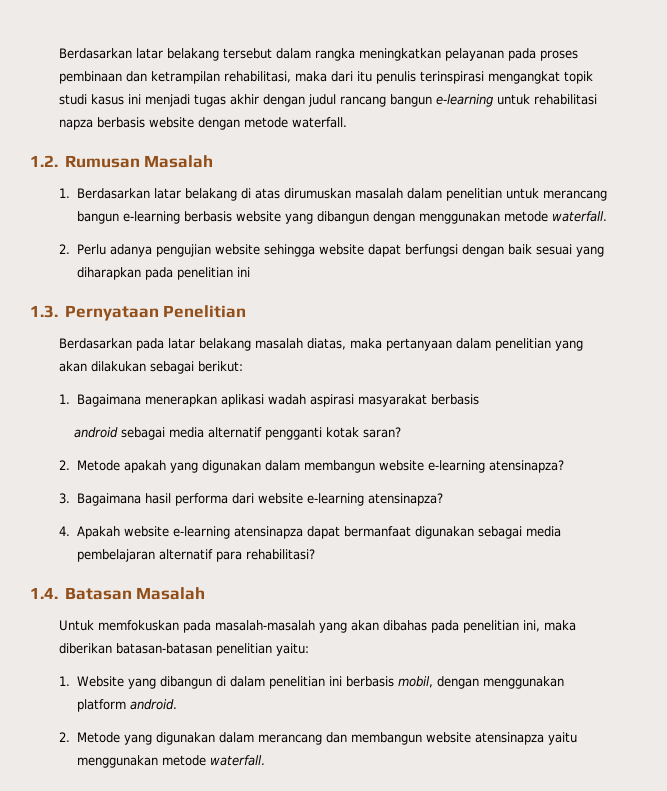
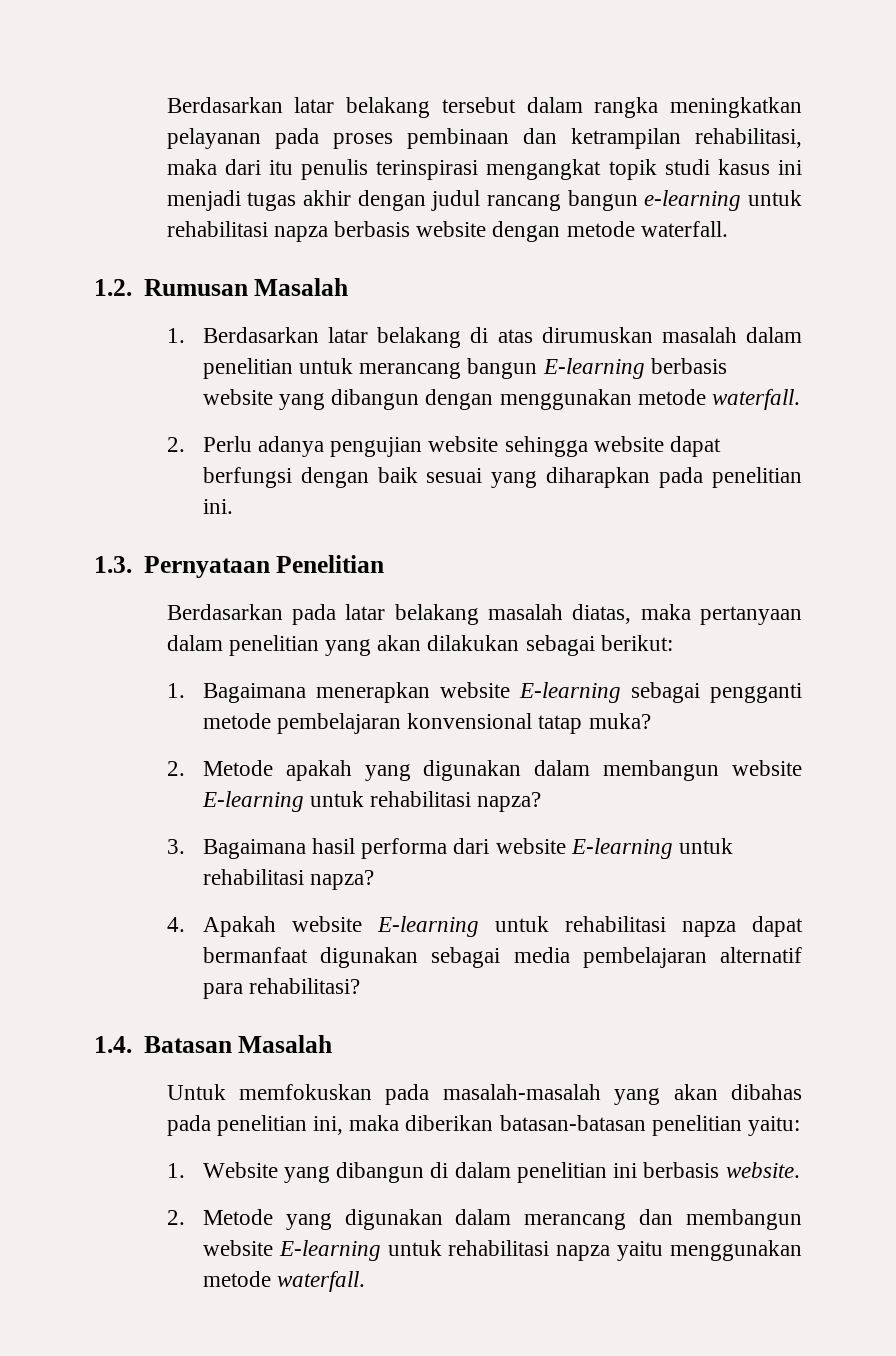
- 1. Berdasarkan latar belakang di atas dirumuskan masalah dalam penelitian untuk merancang bangun e-learning berbasis website yang dibangun dengan menggunakan metode waterfall.
+ 1. Berdasarkan latar belakang di atas dirumuskan masalah dalam penelitian untuk merancang bangun E-learning berbasis website yang dibangun dengan menggunakan metode waterfall.
- 2. Perlu adanya pengujian website sehingga website dapat berfungsi dengan baik sesuai yang diharapkan pada penelitian ini
+ 2. Perlu adanya pengujian website sehingga website dapat berfungsi dengan baik sesuai yang diharapkan pada penelitian ini.
- 1. Bagaimana menerapkan aplikasi wadah aspirasi masyarakat berbasis
- android sebagai media alternatif pengganti kotak saran?
+ 1. Bagaimana menerapkan website E-learning sebagai pengganti metode pembelajaran konvensional tatap muka?
- 2. Metode apakah yang digunakan dalam membangun website e-learning atensinapza?
+ 2. Metode apakah yang digunakan dalam membangun website E-learning untuk rehabilitasi napza?
- 3. Bagaimana hasil performa dari website e-learning atensinapza?
+ 3. Bagaimana hasil performa dari website E-learning untuk rehabilitasi napza?
- 4. Apakah website e-learning atensinapza dapat bermanfaat digunakan sebagai media pembelajaran alternatif para rehabilitasi?
+ 4. Apakah website E-learning untuk rehabilitasi napza dapat bermanfaat digunakan sebagai media pembelajaran alternatif para rehabilitasi?
- 1. Website yang dibangun di dalam penelitian ini berbasis mobil, dengan menggunakan platform android.
+ 1. Website yang dibangun di dalam penelitian ini berbasis website.
- 2. Metode yang digunakan dalam merancang dan membangun website atensinapza yaitu menggunakan metode waterfall.
+ 2. Metode yang digunakan dalam merancang dan membangun website E-learning untuk rehabilitasi napza yaitu menggunakan metode waterfall.

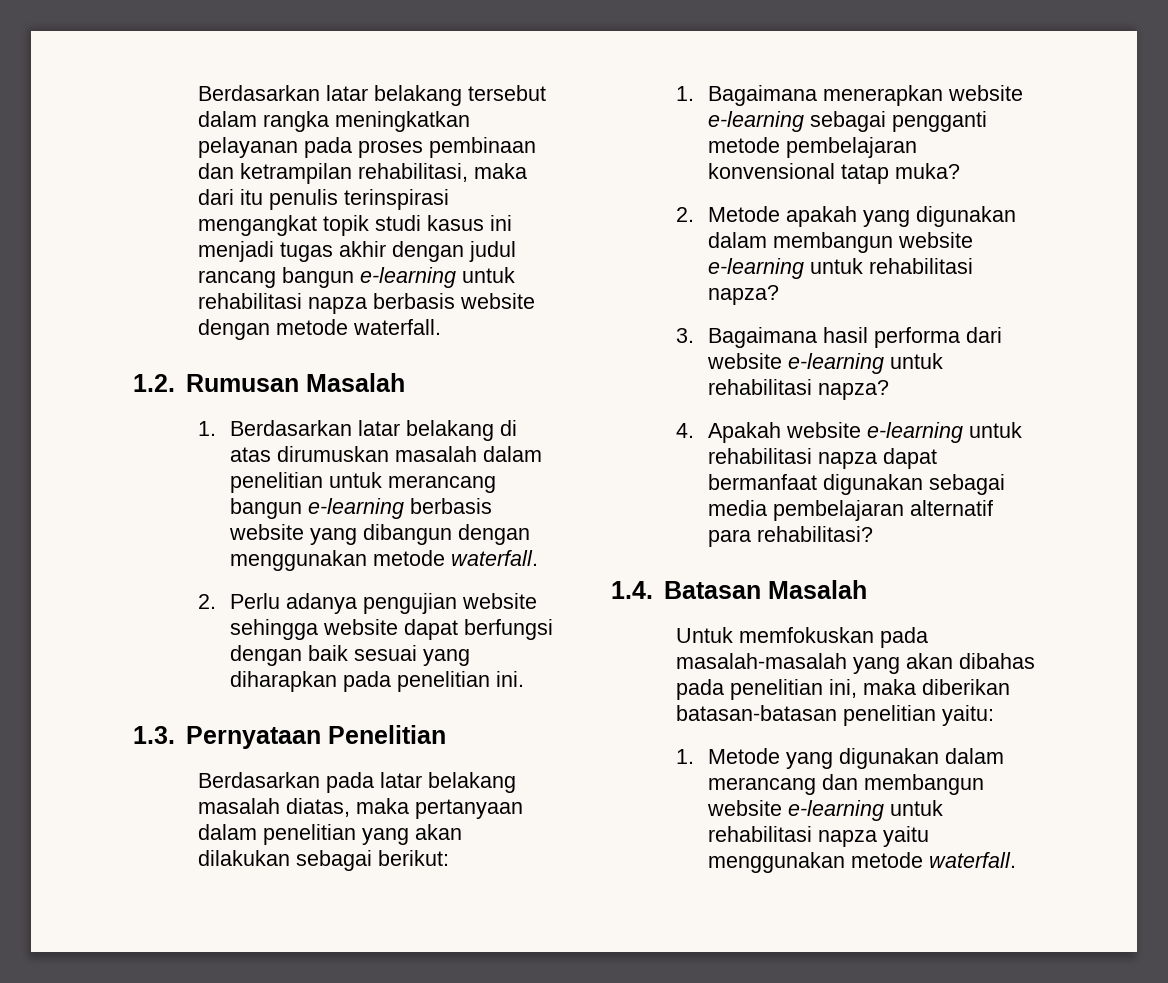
- 1. Berdasarkan latar belakang di atas dirumuskan masalah dalam penelitian untuk merancang bangun E-learning berbasis website yang dibangun dengan menggunakan metode waterfall.
+ 1. Berdasarkan latar belakang di atas dirumuskan masalah dalam penelitian untuk merancang bangun e-learning berbasis website yang dibangun dengan menggunakan metode waterfall.
- 1. Bagaimana menerapkan website E-learning sebagai pengganti metode pembelajaran konvensional tatap muka?
+ 1. Bagaimana menerapkan website e-learning sebagai pengganti metode pembelajaran konvensional tatap muka?
- 2. Metode apakah yang digunakan dalam membangun website E-learning untuk rehabilitasi napza?
+ 2. Metode apakah yang digunakan dalam membangun website e-learning untuk rehabilitasi napza?
- 3. Bagaimana hasil performa dari website E-learning untuk rehabilitasi napza?
+ 3. Bagaimana hasil performa dari website e-learning untuk rehabilitasi napza?
- 4. Apakah website E-learning untuk rehabilitasi napza dapat bermanfaat digunakan sebagai media pembelajaran alternatif para rehabilitasi?
+ 4. Apakah website e-learning untuk rehabilitasi napza dapat bermanfaat digunakan sebagai media pembelajaran alternatif para rehabilitasi?
- 1. Website yang dibangun di dalam penelitian ini berbasis website.
- 2. Metode yang digunakan dalam merancang dan membangun website E-learning untuk rehabilitasi napza yaitu menggunakan metode waterfall.
+ 1. Metode yang digunakan dalam merancang dan membangun website e-learning untuk rehabilitasi napza yaitu menggunakan metode waterfall.

